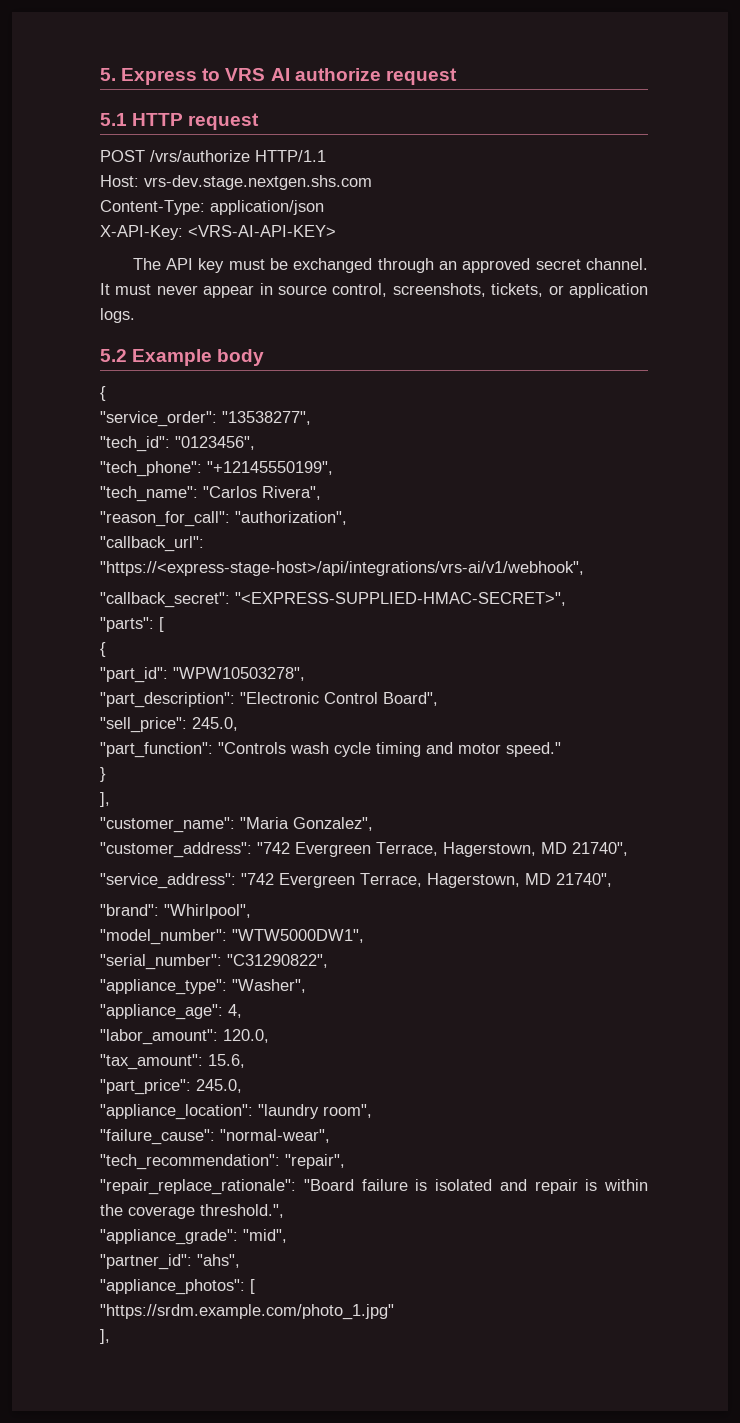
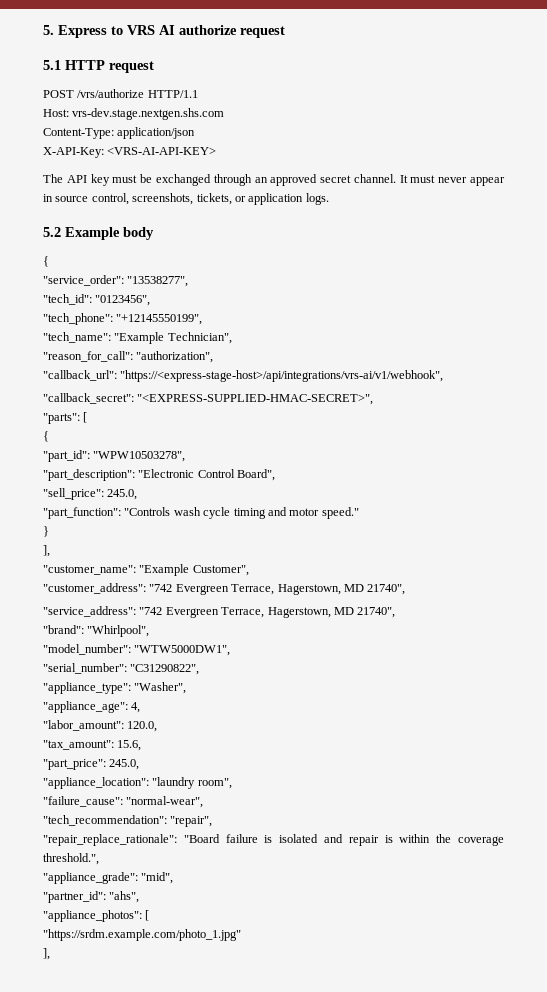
- "tech_name": "Carlos Rivera",
+ "tech_name": "Example Technician",
- "customer_name": "Maria Gonzalez",
+ "customer_name": "Example Customer",

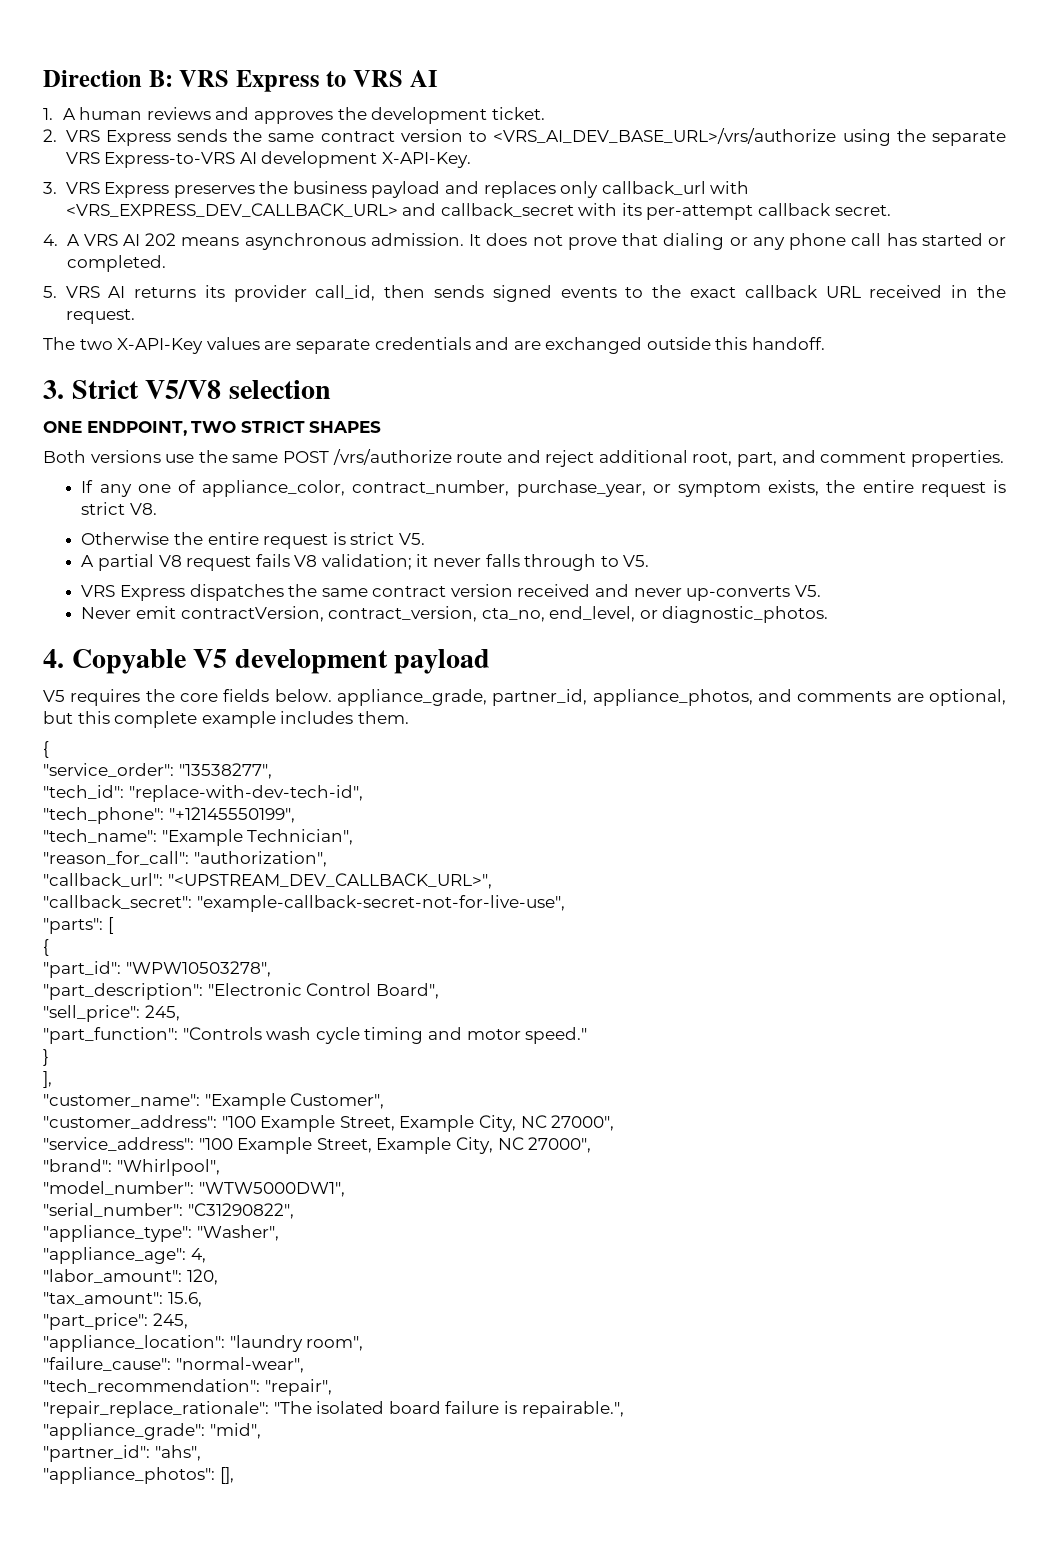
- 5. Express to VRS AI authorize request
- 5.1 HTTP request
- POST /vrs/authorize HTTP/1.1
- Host: vrs-dev.stage.nextgen.shs.com
- Content-Type: application/json
- X-API-Key: <VRS-AI-API-KEY>
- The API key must be exchanged through an approved secret channel. It must never appear in source control, screenshots, tickets, or application logs.
- 5.2 Example body
+ Direction B: VRS Express to VRS AI
+ 1. A human reviews and approves the development ticket.
+ 2. VRS Express sends the same contract version to <VRS_AI_DEV_BASE_URL>/vrs/authorize using the separate VRS Express-to-VRS AI development X-API-Key.
+ 3. VRS Express preserves the business payload and replaces only callback_url with <VRS_EXPRESS_DEV_CALLBACK_URL> and callback_secret with its per-attempt callback secret.
+ 4. A VRS AI 202 means asynchronous admission. It does not prove that dialing or any phone call has started or completed.
+ 5. VRS AI returns its provider call_id, then sends signed events to the exact callback URL received in the request.
+ The two X-API-Key values are separate credentials and are exchanged outside this handoff.
+ 3. Strict V5/V8 selection
+ ONE ENDPOINT, TWO STRICT SHAPES
+ Both versions use the same POST /vrs/authorize route and reject additional root, part, and comment properties.
+ If any one of appliance_color, contract_number, purchase_year, or symptom exists, the entire request is strict V8.
+ Otherwise the entire request is strict V5.
+ A partial V8 request fails V8 validation; it never falls through to V5.
+ VRS Express dispatches the same contract version received and never up-converts V5.
+ Never emit contractVersion, contract_version, cta_no, end_level, or diagnostic_photos.
+ 4. Copyable V5 development payload
+ V5 requires the core fields below. appliance_grade, partner_id, appliance_photos, and comments are optional, but this complete example includes them.
- "tech_id": "0123456",
+ "tech_id": "replace-with-dev-tech-id",
- "callback_url": "https://<express-stage-host>/api/integrations/vrs-ai/v1/webhook",
+ "callback_url": "<UPSTREAM_DEV_CALLBACK_URL>",
- "callback_secret": "<EXPRESS-SUPPLIED-HMAC-SECRET>",
+ "callback_secret": "example-callback-secret-not-for-live-use",
- "sell_price": 245.0,
+ "sell_price": 245,
- "customer_address": "742 Evergreen Terrace, Hagerstown, MD 21740",
- "service_address": "742 Evergreen Terrace, Hagerstown, MD 21740",
+ "customer_address": "100 Example Street, Example City, NC 27000",
+ "service_address": "100 Example Street, Example City, NC 27000",
- "labor_amount": 120.0,
+ "labor_amount": 120,
- "part_price": 245.0,
+ "part_price": 245,
- "repair_replace_rationale": "Board failure is isolated and repair is within the coverage threshold.",
+ "repair_replace_rationale": "The isolated board failure is repairable.",
- "appliance_photos": [
- "https://srdm.example.com/photo_1.jpg"
- ],
+ "appliance_photos": [],

